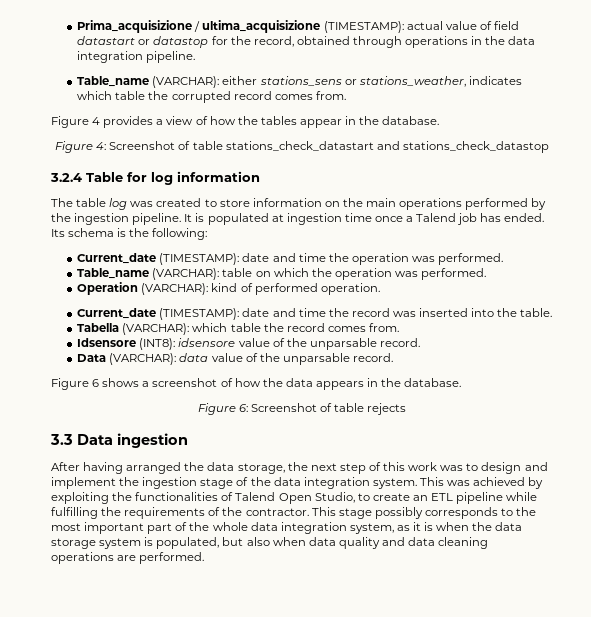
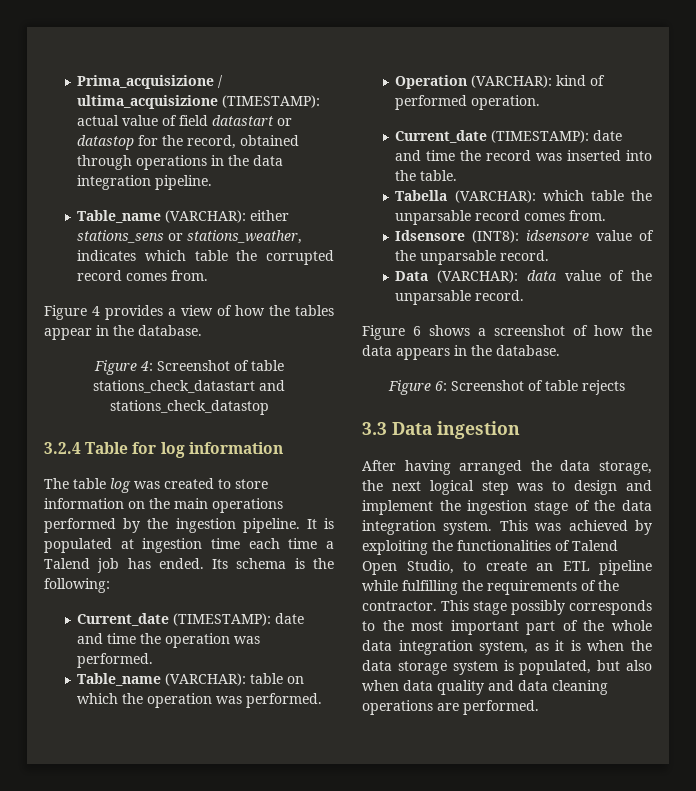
- It is populated at ingestion time once a Talend job has ended.
+ It is populated at ingestion time each time a Talend job has ended.
- Tabella (VARCHAR): which table the record comes from.
+ Tabella (VARCHAR): which table the unparsable record comes from.
- After having arranged the data storage, the next step of this work was to design and implement the ingestion stage of the data integration system.
+ After having arranged the data storage, the next logical step was to design and implement the ingestion stage of the data integration system.

